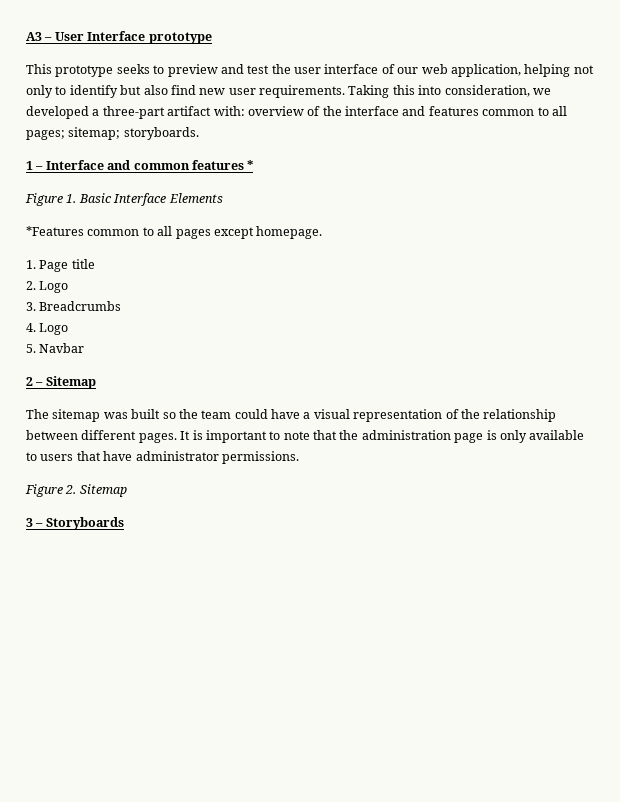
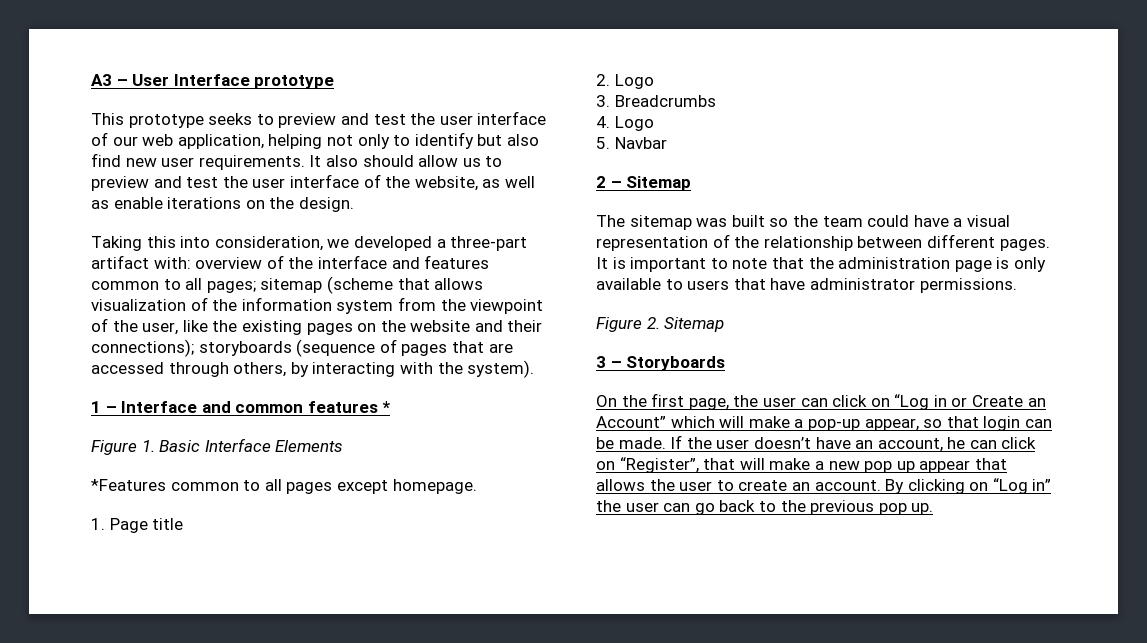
- This prototype seeks to preview and test the user interface of our web application, helping not only to identify but also find new user requirements. Taking this into consideration, we developed a three-part artifact with: overview of the interface and features common to all pages; sitemap; storyboards.
+ This prototype seeks to preview and test the user interface of our web application, helping not only to identify but also find new user requirements. It also should allow us to preview and test the user interface of the website, as well as enable iterations on the design.
+ Taking this into consideration, we developed a three-part artifact with: overview of the interface and features common to all pages; sitemap (scheme that allows visualization of the information system from the viewpoint of the user, like the existing pages on the website and their connections); storyboards (sequence of pages that are accessed through others, by interacting with the system).
+ On the first page, the user can click on “Log in or Create an Account” which will make a pop-up appear, so that login can be made. If the user doesn’t have an account, he can click on “Register”, that will make a new pop up appear that allows the user to create an account. By clicking on “Log in” the user can go back to the previous pop up.

